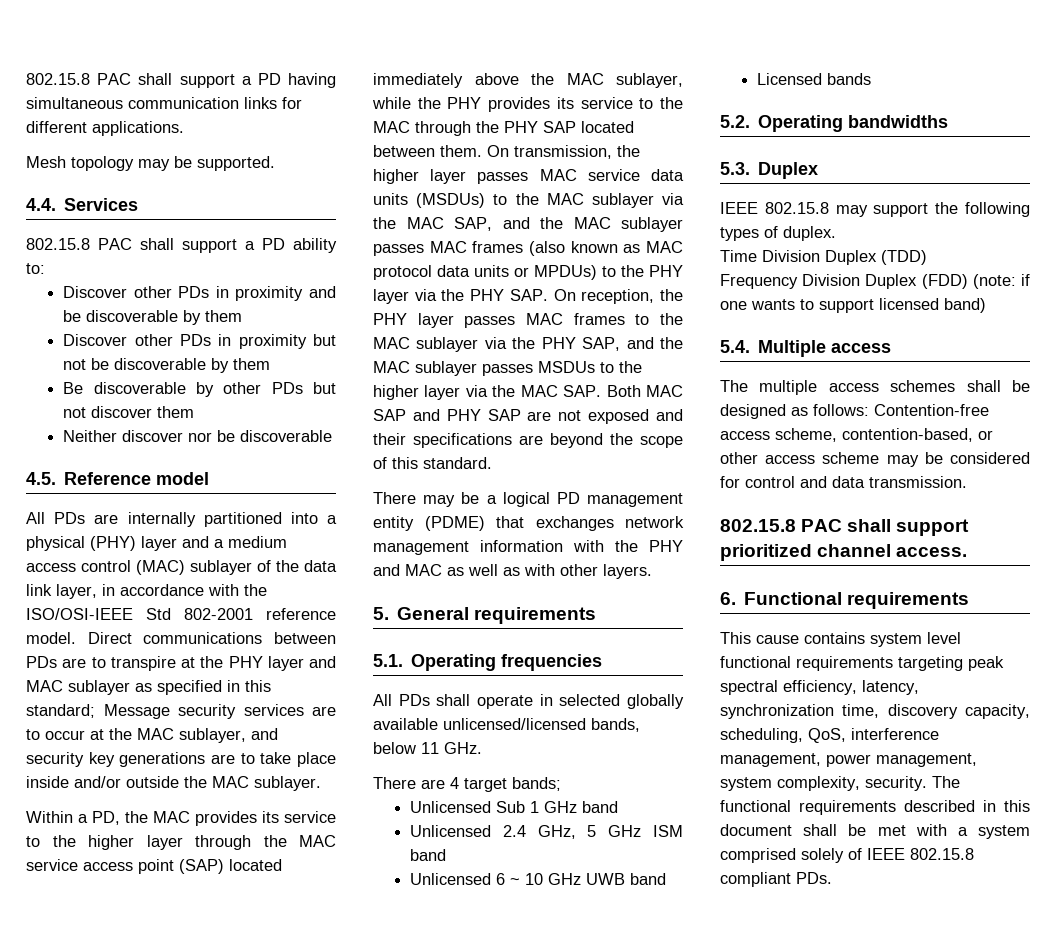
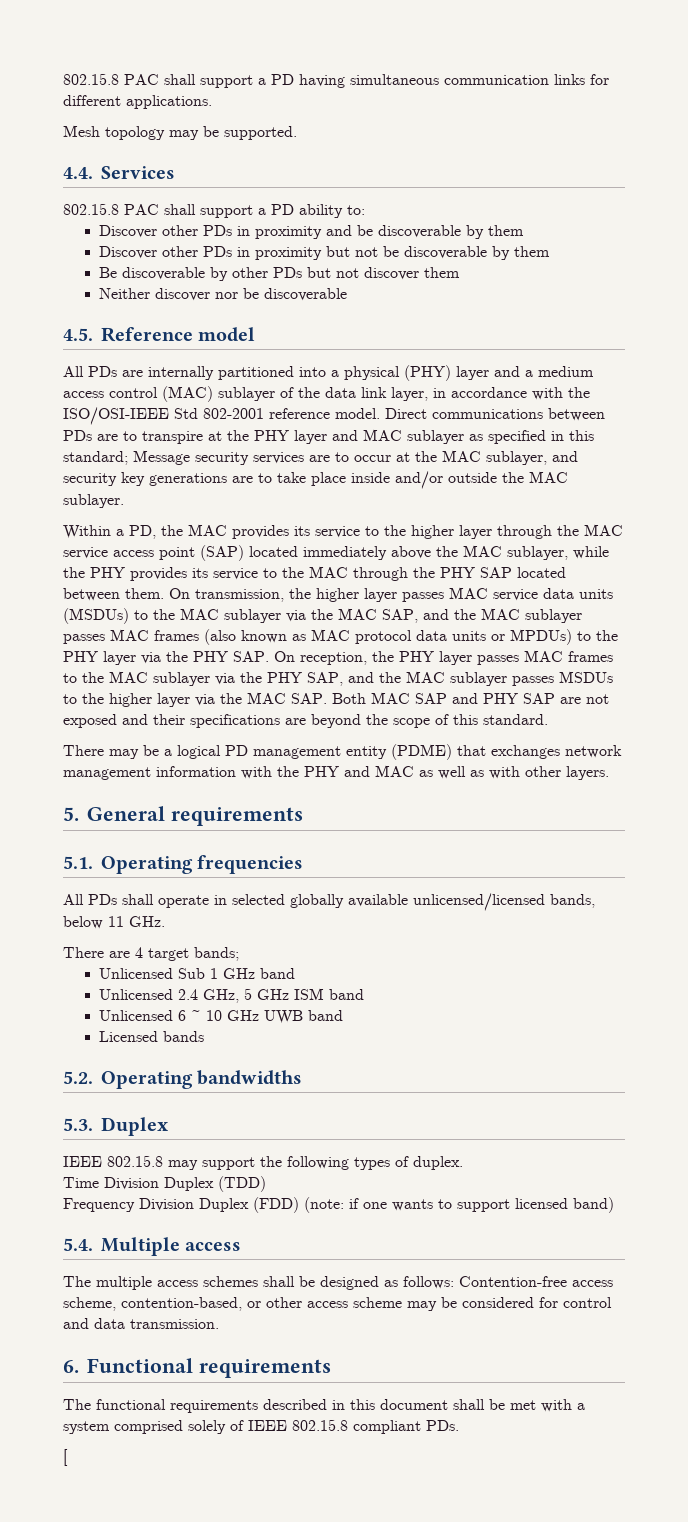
- 802.15.8 PAC shall support prioritized channel access.
  6. Functional requirements
- This cause contains system level functional requirements targeting peak spectral efficiency, latency, synchronization time, discovery capacity, scheduling, QoS, interference management, power management, system complexity, security. The functional requirements described in this document shall be met with a system comprised solely of IEEE 802.15.8 compliant PDs.
+ The functional requirements described in this document shall be met with a system comprised solely of IEEE 802.15.8 compliant PDs.
+ [

